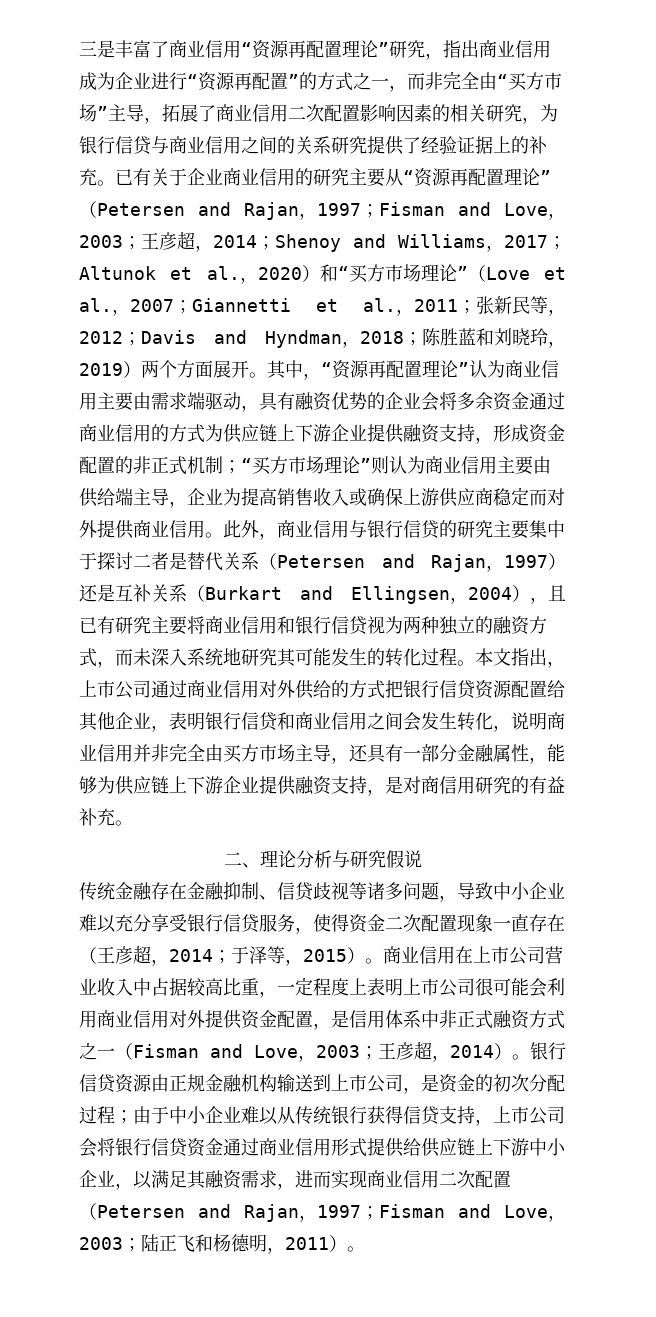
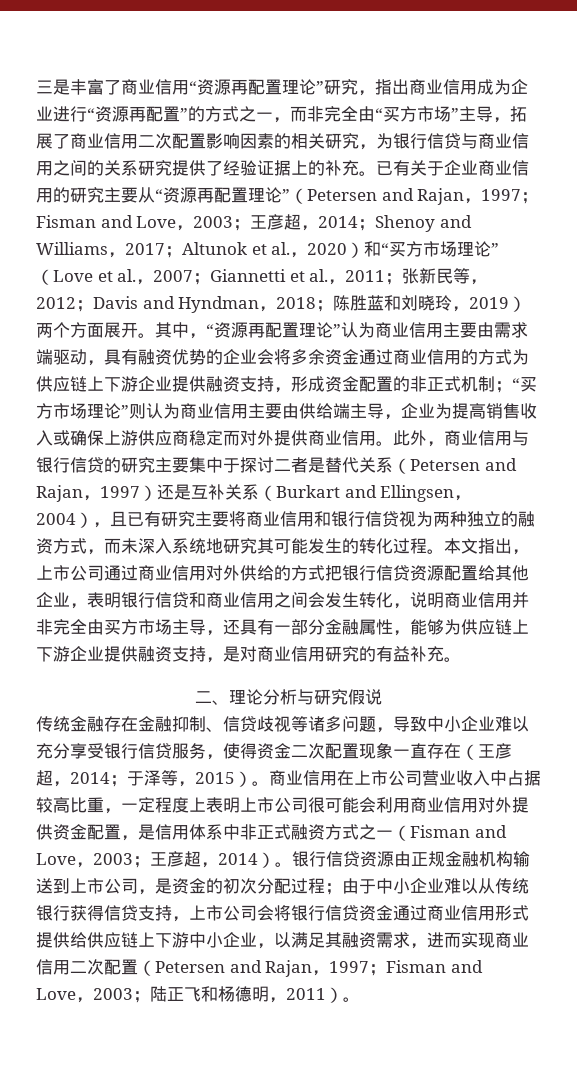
- 本文指出，上市公司通过商业信用对外供给的方式把银行信贷资源配置给其他企业，表明银行信贷和商业信用之间会发生转化，说明商业信用并非完全由买方市场主导，还具有一部分金融属性，能够为供应链上下游企业提供融资支持，是对商信用研究的有益补充。
+ 本文指出，上市公司通过商业信用对外供给的方式把银行信贷资源配置给其他企业，表明银行信贷和商业信用之间会发生转化，说明商业信用并非完全由买方市场主导，还具有一部分金融属性，能够为供应链上下游企业提供融资支持，是对商业信用研究的有益补充。

